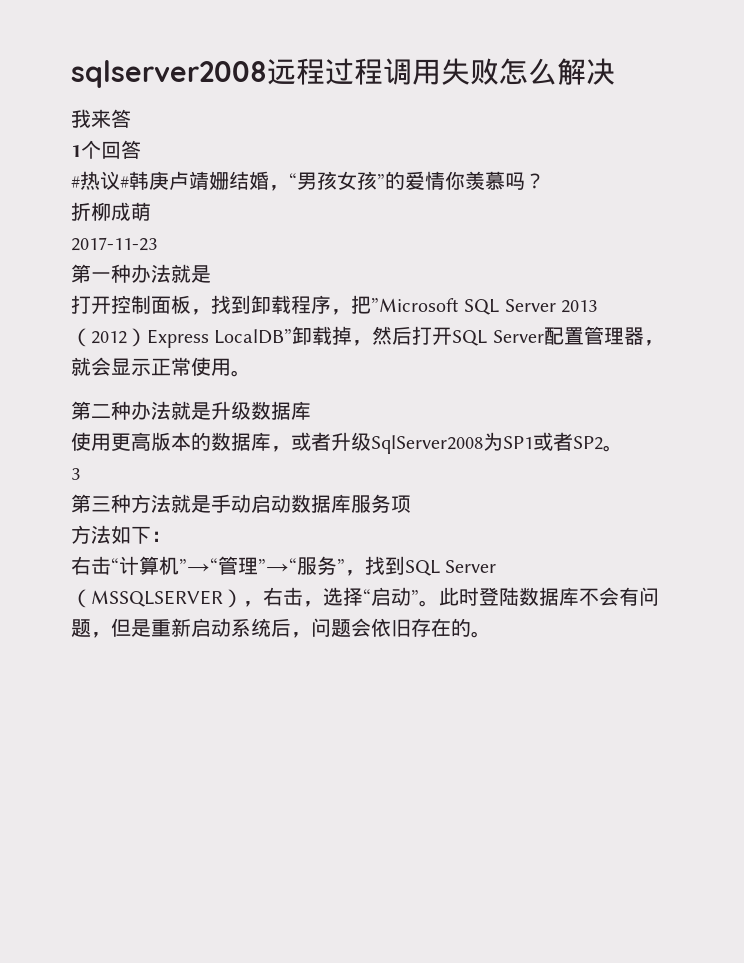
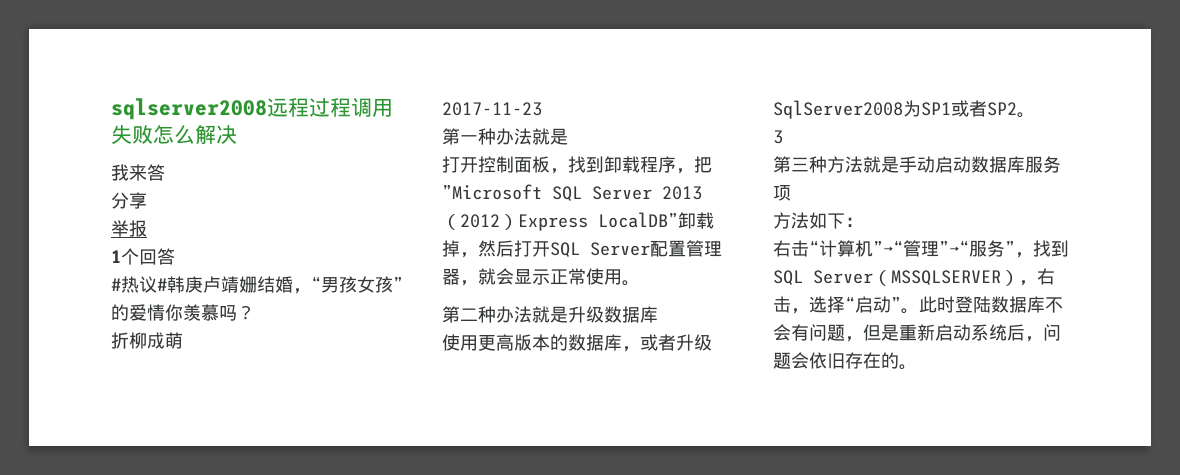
+ 分享
+ 举报

